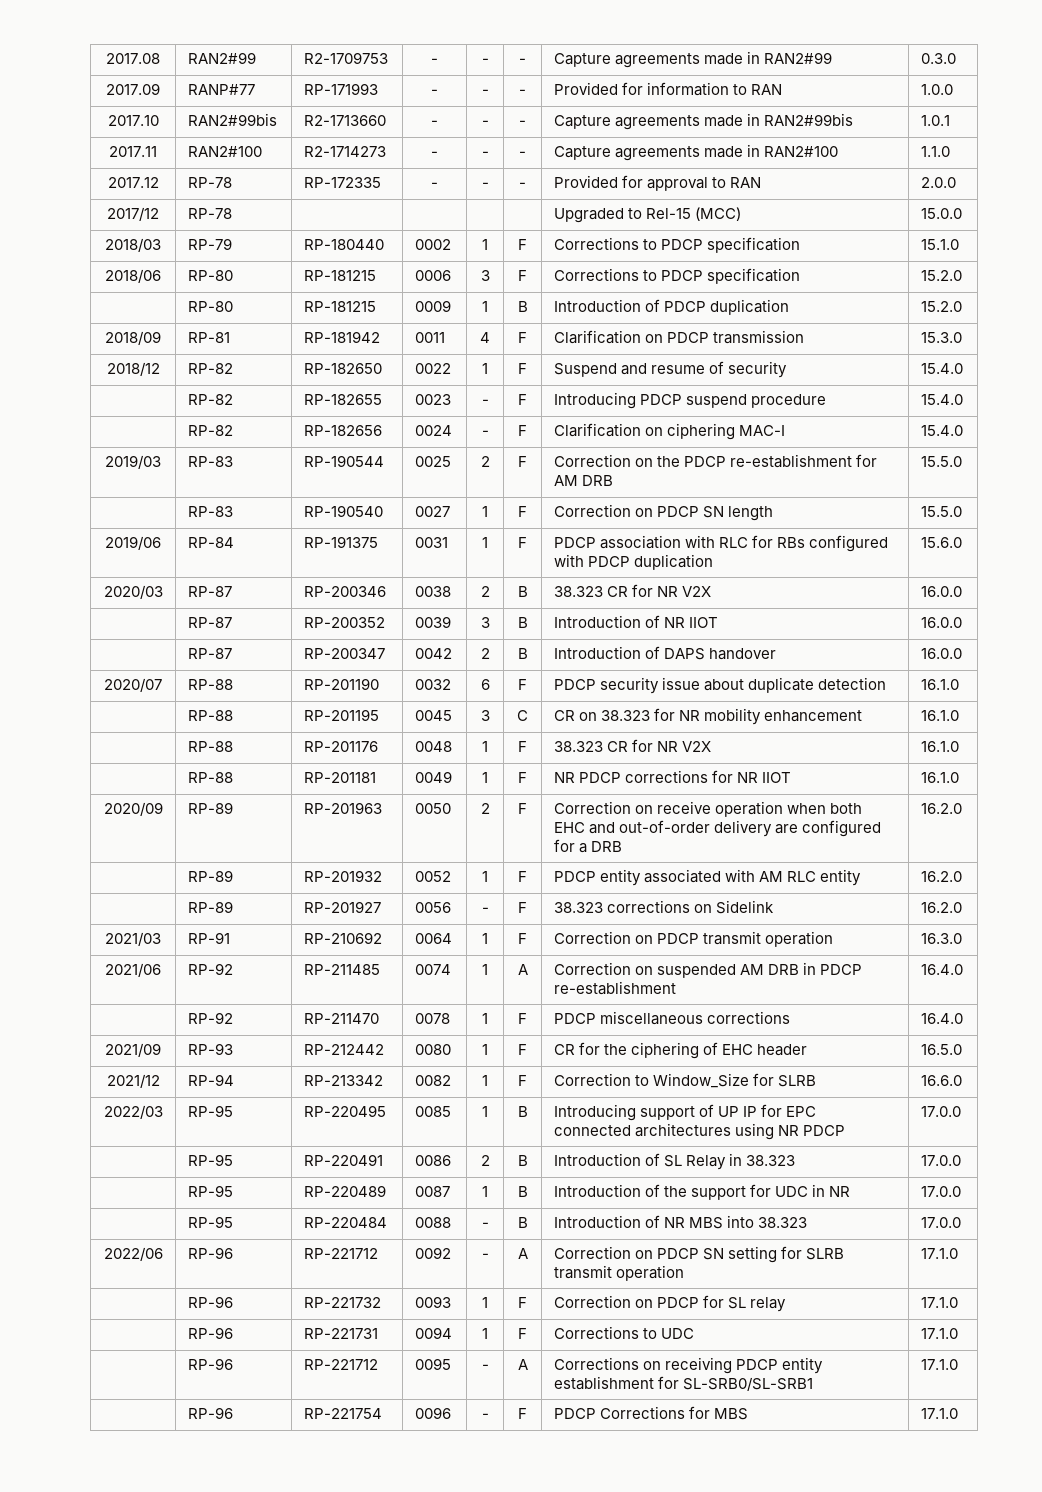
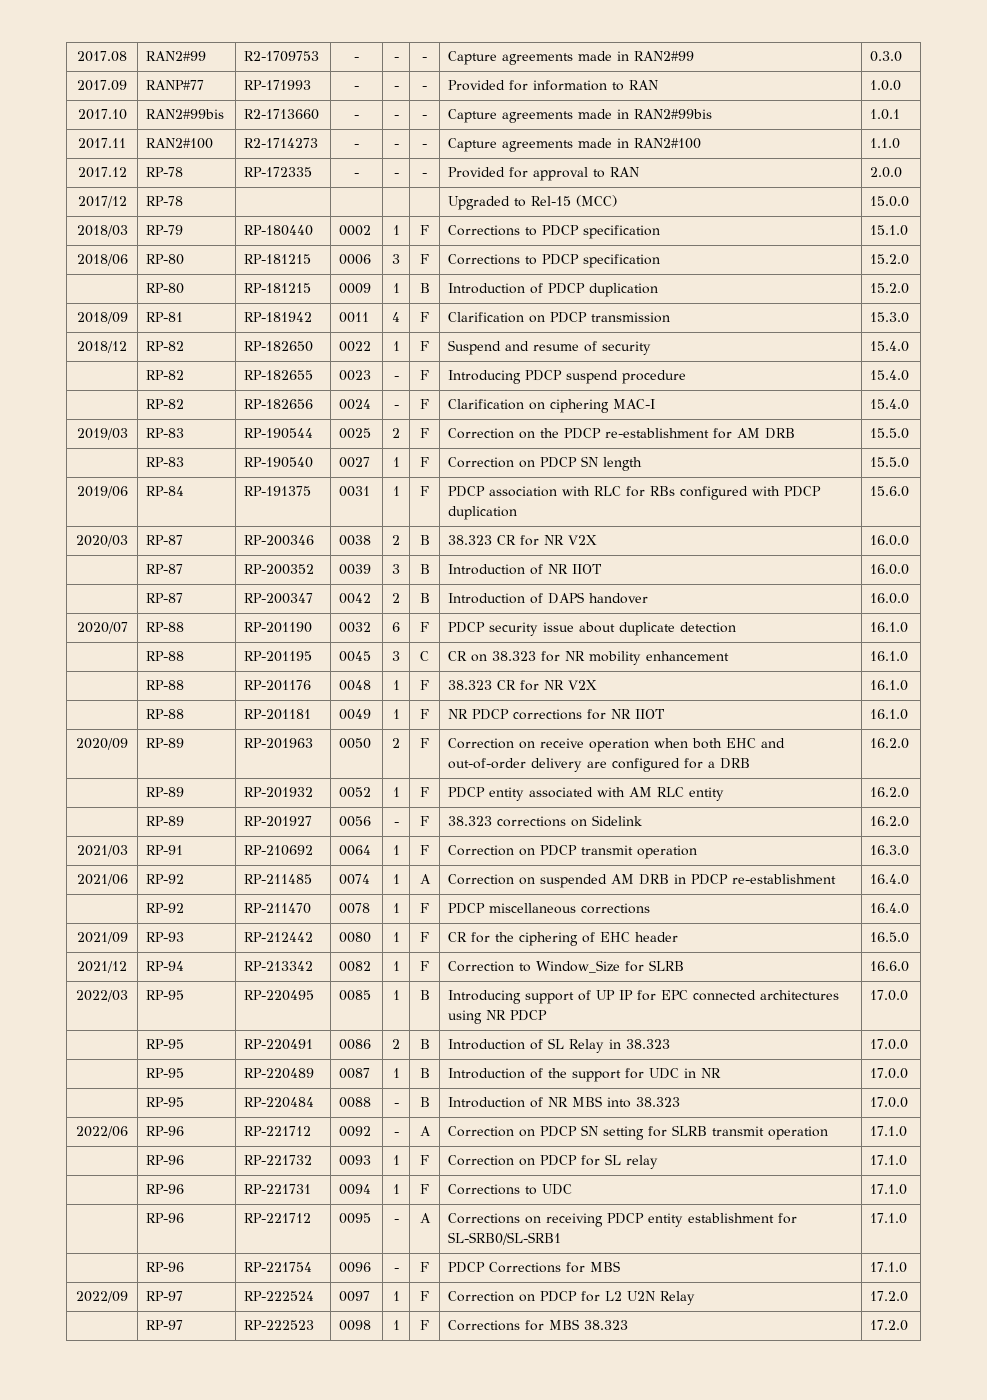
+ 2022/09 | RP-97 | RP-222524 | 0097 | 1 | F | Correction on PDCP for L2 U2N Relay | 17.2.0
+ | RP-97 | RP-222523 | 0098 | 1 | F | Corrections for MBS 38.323 | 17.2.0

